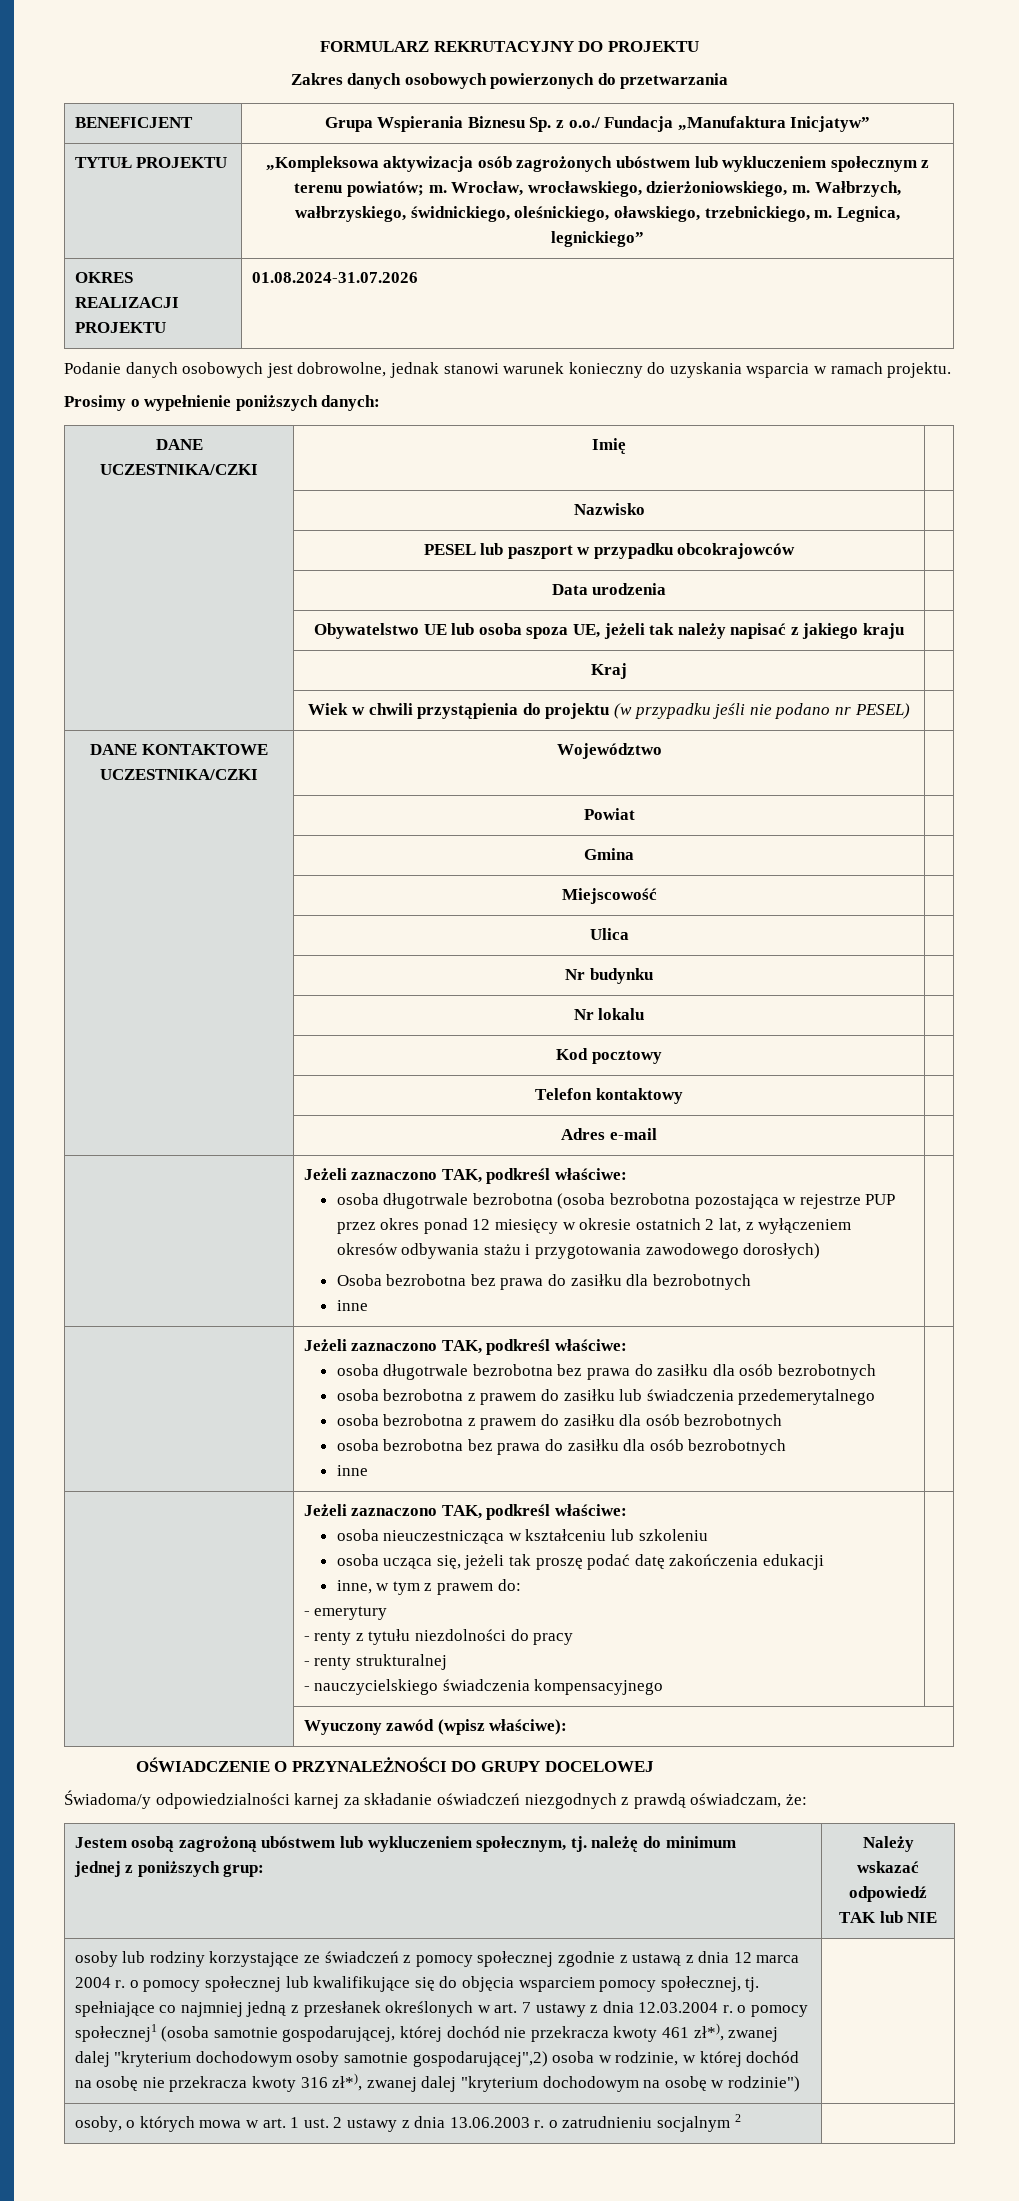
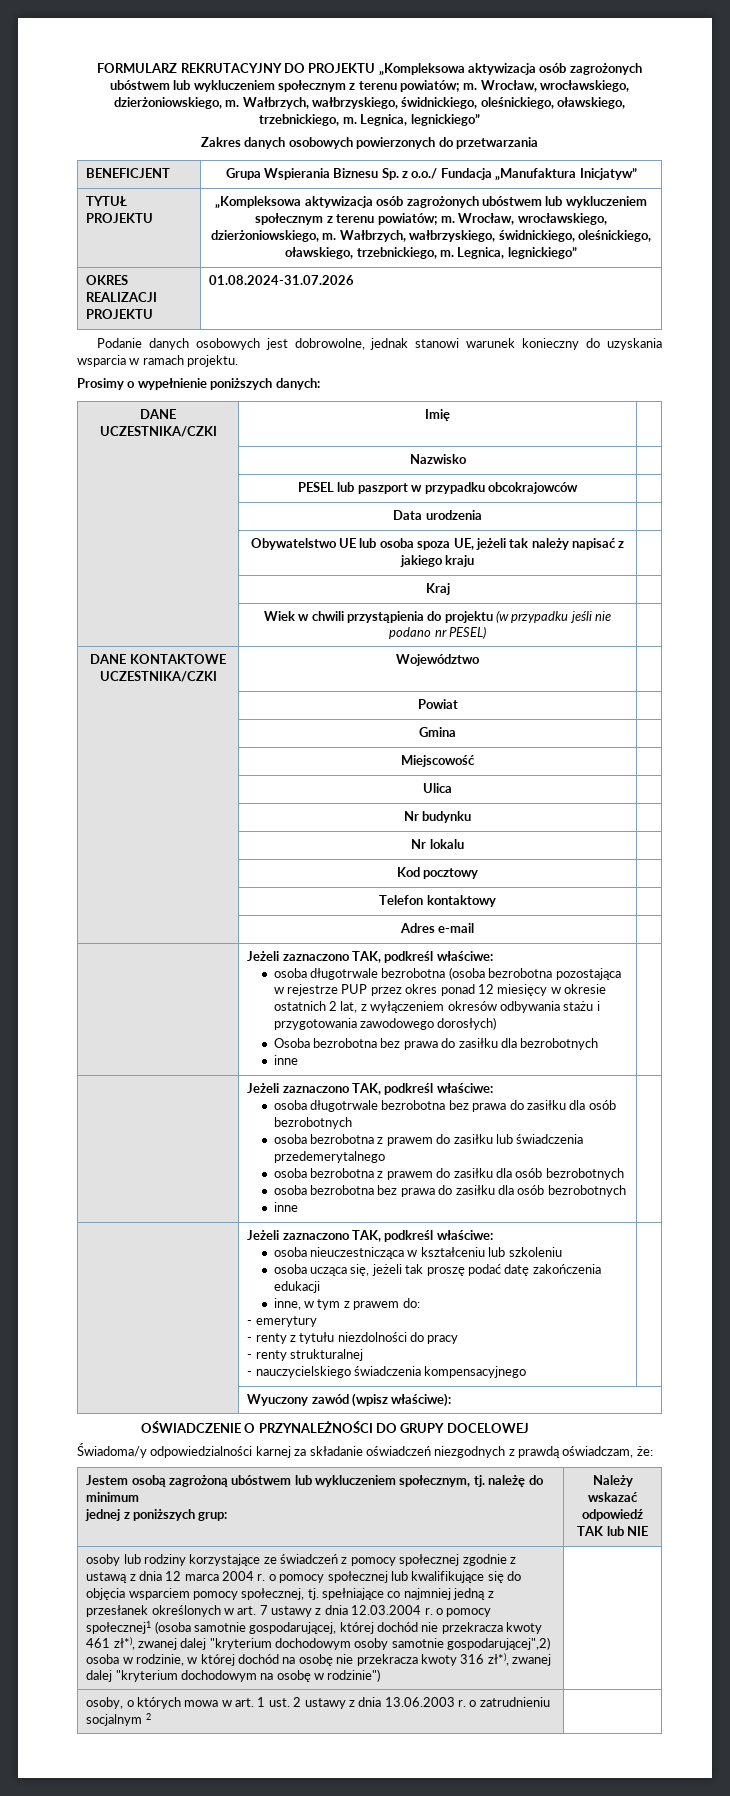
- FORMULARZ REKRUTACYJNY DO PROJEKTU
+ FORMULARZ REKRUTACYJNY DO PROJEKTU „Kompleksowa aktywizacja osób zagrożonych ubóstwem lub wykluczeniem społecznym z terenu powiatów; m. Wrocław, wrocławskiego, dzierżoniowskiego, m. Wałbrzych, wałbrzyskiego, świdnickiego, oleśnickiego, oławskiego, trzebnickiego, m. Legnica, legnickiego”

